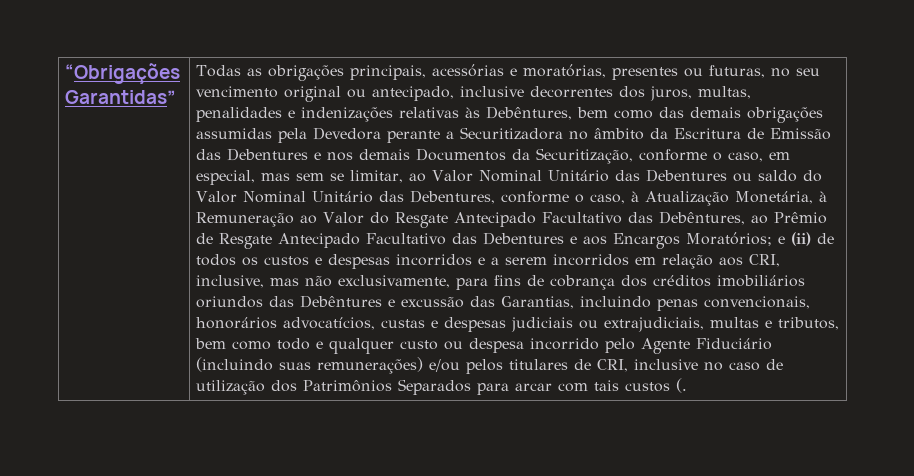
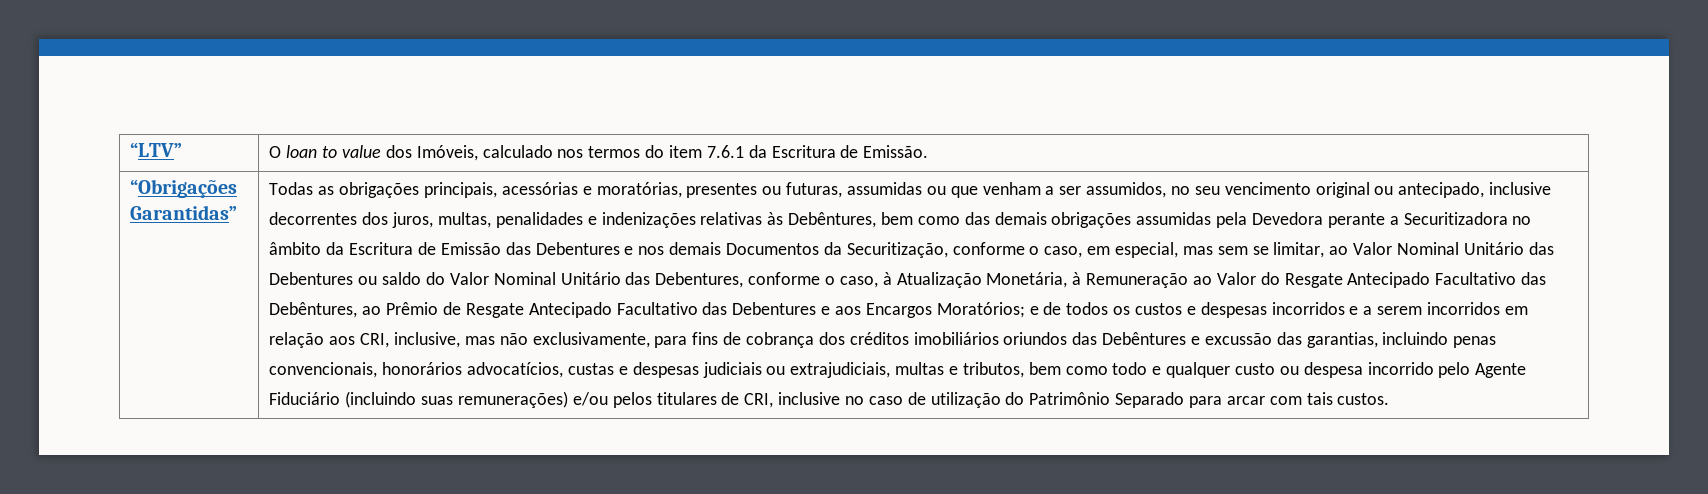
+ “LTV” | O loan to value dos Imóveis, calculado nos termos do item 7.6.1 da Escritura de Emissão.
- Todas as obrigações principais, acessórias e moratórias, presentes ou futuras, no seu vencimento original ou antecipado, inclusive decorrentes dos juros, multas, penalidades e indenizações relativas às Debêntures, bem como das demais obrigações assumidas pela Devedora perante a Securitizadora no âmbito da Escritura de Emissão das Debentures e nos demais Documentos da Securitização, conforme o caso, em especial, mas sem se limitar, ao Valor Nominal Unitário das Debentures ou saldo do Valor Nominal Unitário das Debentures, conforme o caso, à Atualização Monetária, à Remuneração ao Valor do Resgate Antecipado Facultativo das Debêntures, ao Prêmio de Resgate Antecipado Facultativo das Debentures e aos Encargos Moratórios;
+ Todas as obrigações principais, acessórias e moratórias, presentes ou futuras, assumidas ou que venham a ser assumidos, no seu vencimento original ou antecipado, inclusive decorrentes dos juros, multas, penalidades e indenizações relativas às Debêntures, bem como das demais obrigações assumidas pela Devedora perante a Securitizadora no âmbito da Escritura de Emissão das Debentures e nos demais Documentos da Securitização, conforme o caso, em especial, mas sem se limitar, ao Valor Nominal Unitário das Debentures ou saldo do Valor Nominal Unitário das Debentures, conforme o caso, à Atualização Monetária, à Remuneração ao Valor do Resgate Antecipado Facultativo das Debêntures, ao Prêmio de Resgate Antecipado Facultativo das Debentures e aos Encargos Moratórios;
- e (ii) de todos os custos e despesas incorridos e a serem incorridos em relação aos CRI, inclusive, mas não exclusivamente, para fins de cobrança dos créditos imobiliários oriundos das Debêntures e excussão das Garantias, incluindo penas convencionais, honorários advocatícios, custas e despesas judiciais ou extrajudiciais, multas e tributos, bem como todo e qualquer custo ou despesa incorrido pelo Agente Fiduciário (incluindo suas remunerações) e/ou pelos titulares de CRI, inclusive no caso de utilização dos Patrimônios Separados para arcar com tais custos (.
+ e de todos os custos e despesas incorridos e a serem incorridos em relação aos CRI, inclusive, mas não exclusivamente, para fins de cobrança dos créditos imobiliários oriundos das Debêntures e excussão das garantias, incluindo penas convencionais, honorários advocatícios, custas e despesas judiciais ou extrajudiciais, multas e tributos, bem como todo e qualquer custo ou despesa incorrido pelo Agente Fiduciário (incluindo suas remunerações) e/ou pelos titulares de CRI, inclusive no caso de utilização do Patrimônio Separado para arcar com tais custos.

